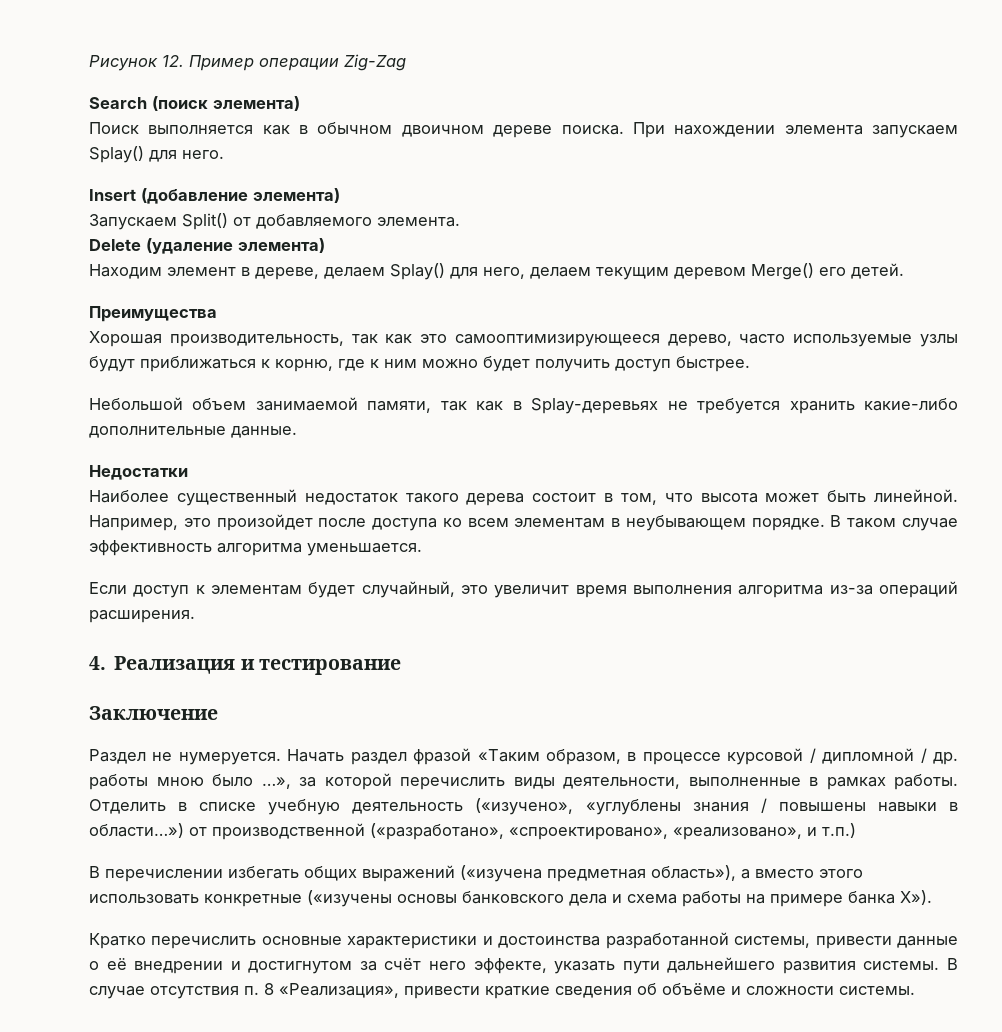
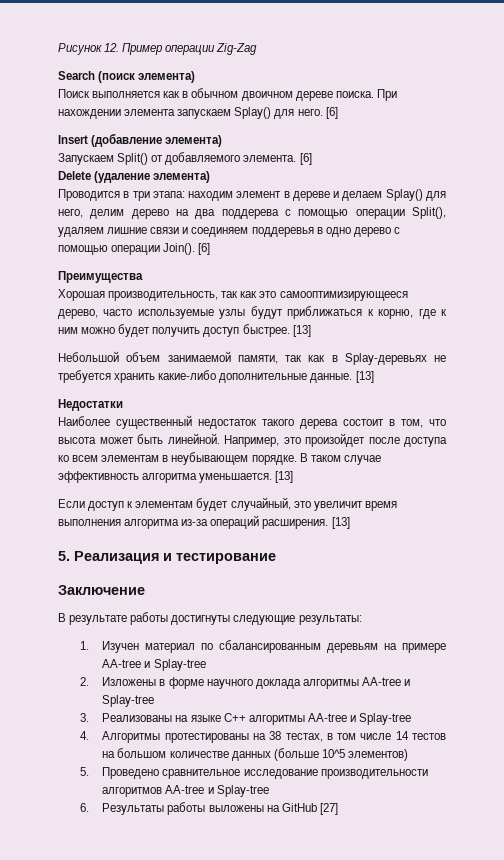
- При нахождении элемента запускаем Splay() для него.
+ При нахождении элемента запускаем Splay() для него. [6]
- Запускаем Split() от добавляемого элемента.
+ Запускаем Split() от добавляемого элемента. [6]
- Находим элемент в дереве, делаем Splay() для него, делаем текущим деревом Merge() его детей.
+ Проводится в три этапа: находим элемент в дереве и делаем Splay() для него, делим дерево на два поддерева с помощью операции Split(), удаляем лишние связи и соединяем поддеревья в одно дерево с помощью операции Join(). [6]
- Хорошая производительность, так как это самооптимизирующееся дерево, часто используемые узлы будут приближаться к корню, где к ним можно будет получить доступ быстрее.
+ Хорошая производительность, так как это самооптимизирующееся дерево, часто используемые узлы будут приближаться к корню, где к ним можно будет получить доступ быстрее. [13]
- Небольшой объем занимаемой памяти, так как в Splay-деревьях не требуется хранить какие-либо дополнительные данные.
+ Небольшой объем занимаемой памяти, так как в Splay-деревьях не требуется хранить какие-либо дополнительные данные. [13]
- В таком случае эффективность алгоритма уменьшается.
+ В таком случае эффективность алгоритма уменьшается. [13]
- Если доступ к элементам будет случайный, это увеличит время выполнения алгоритма из-за операций расширения.
- 4. Реализация и тестирование
+ Если доступ к элементам будет случайный, это увеличит время выполнения алгоритма из-за операций расширения. [13]
+ 5. Реализация и тестирование
- Раздел не нумеруется. Начать раздел фразой «Таким образом, в процессе курсовой / дипломной / др. работы мною было …», за которой перечислить виды деятельности, выполненные в рамках работы. Отделить в списке учебную деятельность («изучено», «углублены знания / повышены навыки в области…») от производственной («разработано», «спроектировано», «реализовано», и т.п.)
- В перечислении избегать общих выражений («изучена предметная область»), а вместо этого использовать конкретные («изучены основы банковского дела и схема работы на примере банка Х»).
- Кратко перечислить основные характеристики и достоинства разработанной системы, привести данные о её внедрении и достигнутом за счёт него эффекте, указать пути дальнейшего развития системы. В случае отсутствия п. 8 «Реализация», привести краткие сведения об объёме и сложности системы.
+ В результате работы достигнуты следующие результаты:
+ 1. Изучен материал по сбалансированным деревьям на примере AA-tree и Splay-tree
+ 2. Изложены в форме научного доклада алгоритмы AA-tree и Splay-tree
+ 3. Реализованы на языке C++ алгоритмы AA-tree и Splay-tree
+ 4. Алгоритмы протестированы на 38 тестах, в том числе 14 тестов на большом количестве данных (больше 10^5 элементов)
+ 5. Проведено сравнительное исследование производительности алгоритмов AA-tree и Splay-tree
+ 6. Результаты работы выложены на GitHub [27]

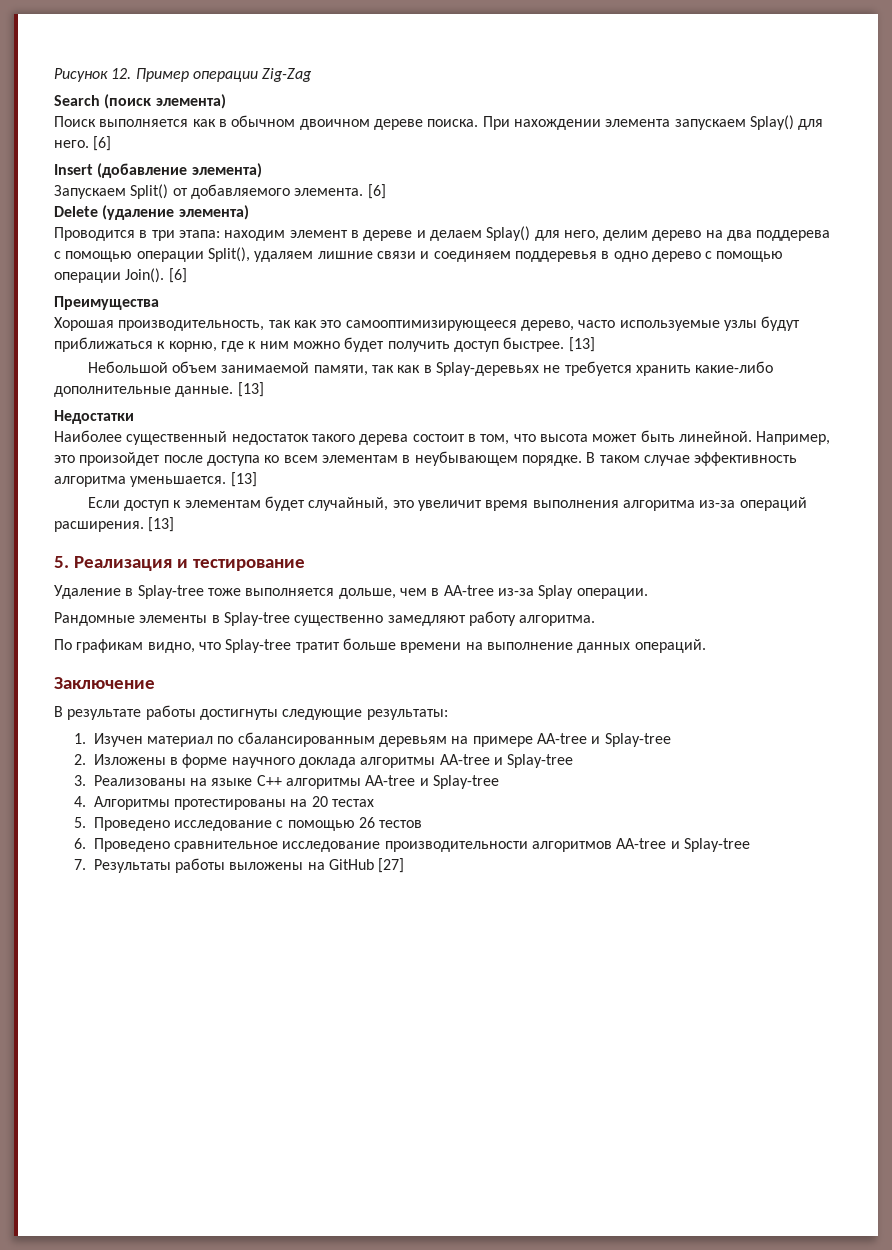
+ Удаление в Splay-tree тоже выполняется дольше, чем в AA-tree из-за Splay операции.
+ Рандомные элементы в Splay-tree существенно замедляют работу алгоритма.
+ По графикам видно, что Splay-tree тратит больше времени на выполнение данных операций.
- 4. Алгоритмы протестированы на 38 тестах, в том числе 14 тестов на большом количестве данных (больше 10^5 элементов)
- 5. Проведено сравнительное исследование производительности алгоритмов AA-tree и Splay-tree
+ 4. Алгоритмы протестированы на 20 тестах
+ 5. Проведено исследование с помощью 26 тестов
+ 6. Проведено сравнительное исследование производительности алгоритмов AA-tree и Splay-tree
- 6. Результаты работы выложены на GitHub [27]
+ 7. Результаты работы выложены на GitHub [27]

